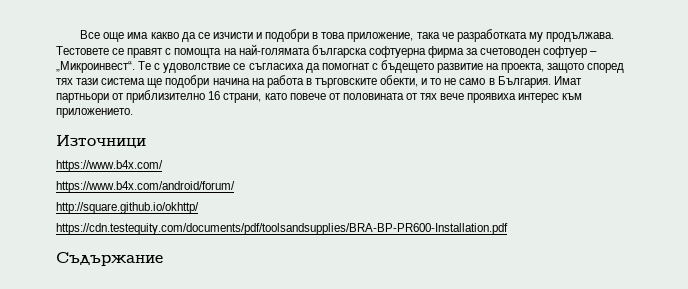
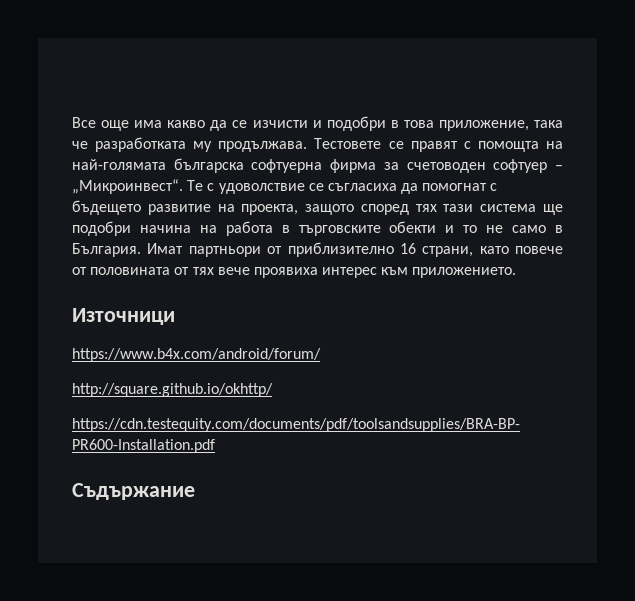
- Те с удоволствие се съгласиха да помогнат с бъдещето развитие на проекта, защото според тях тази система ще подобри начина на работа в търговските обекти, и то не само в България.
+ Те с удоволствие се съгласиха да помогнат с бъдещето развитие на проекта, защото според тях тази система ще подобри начина на работа в търговските обекти и то не само в България.
- https://www.b4x.com/

